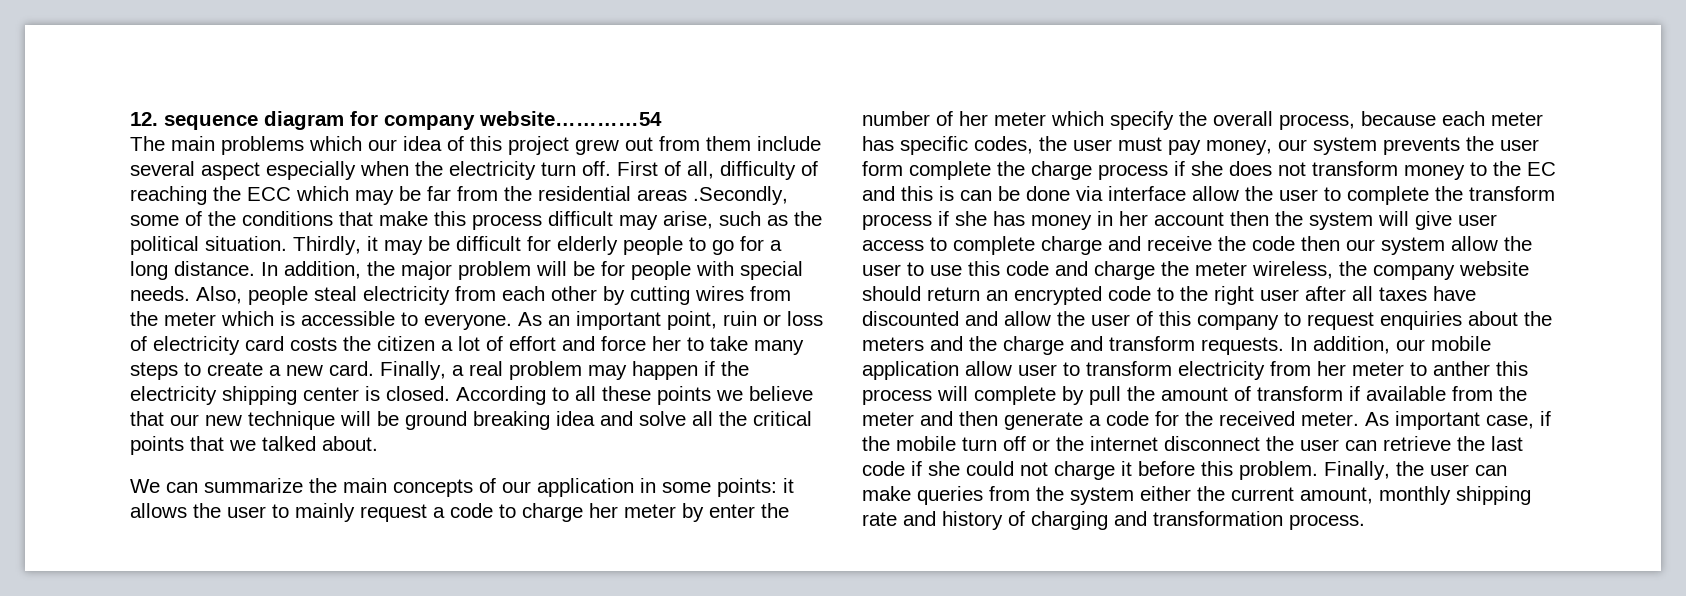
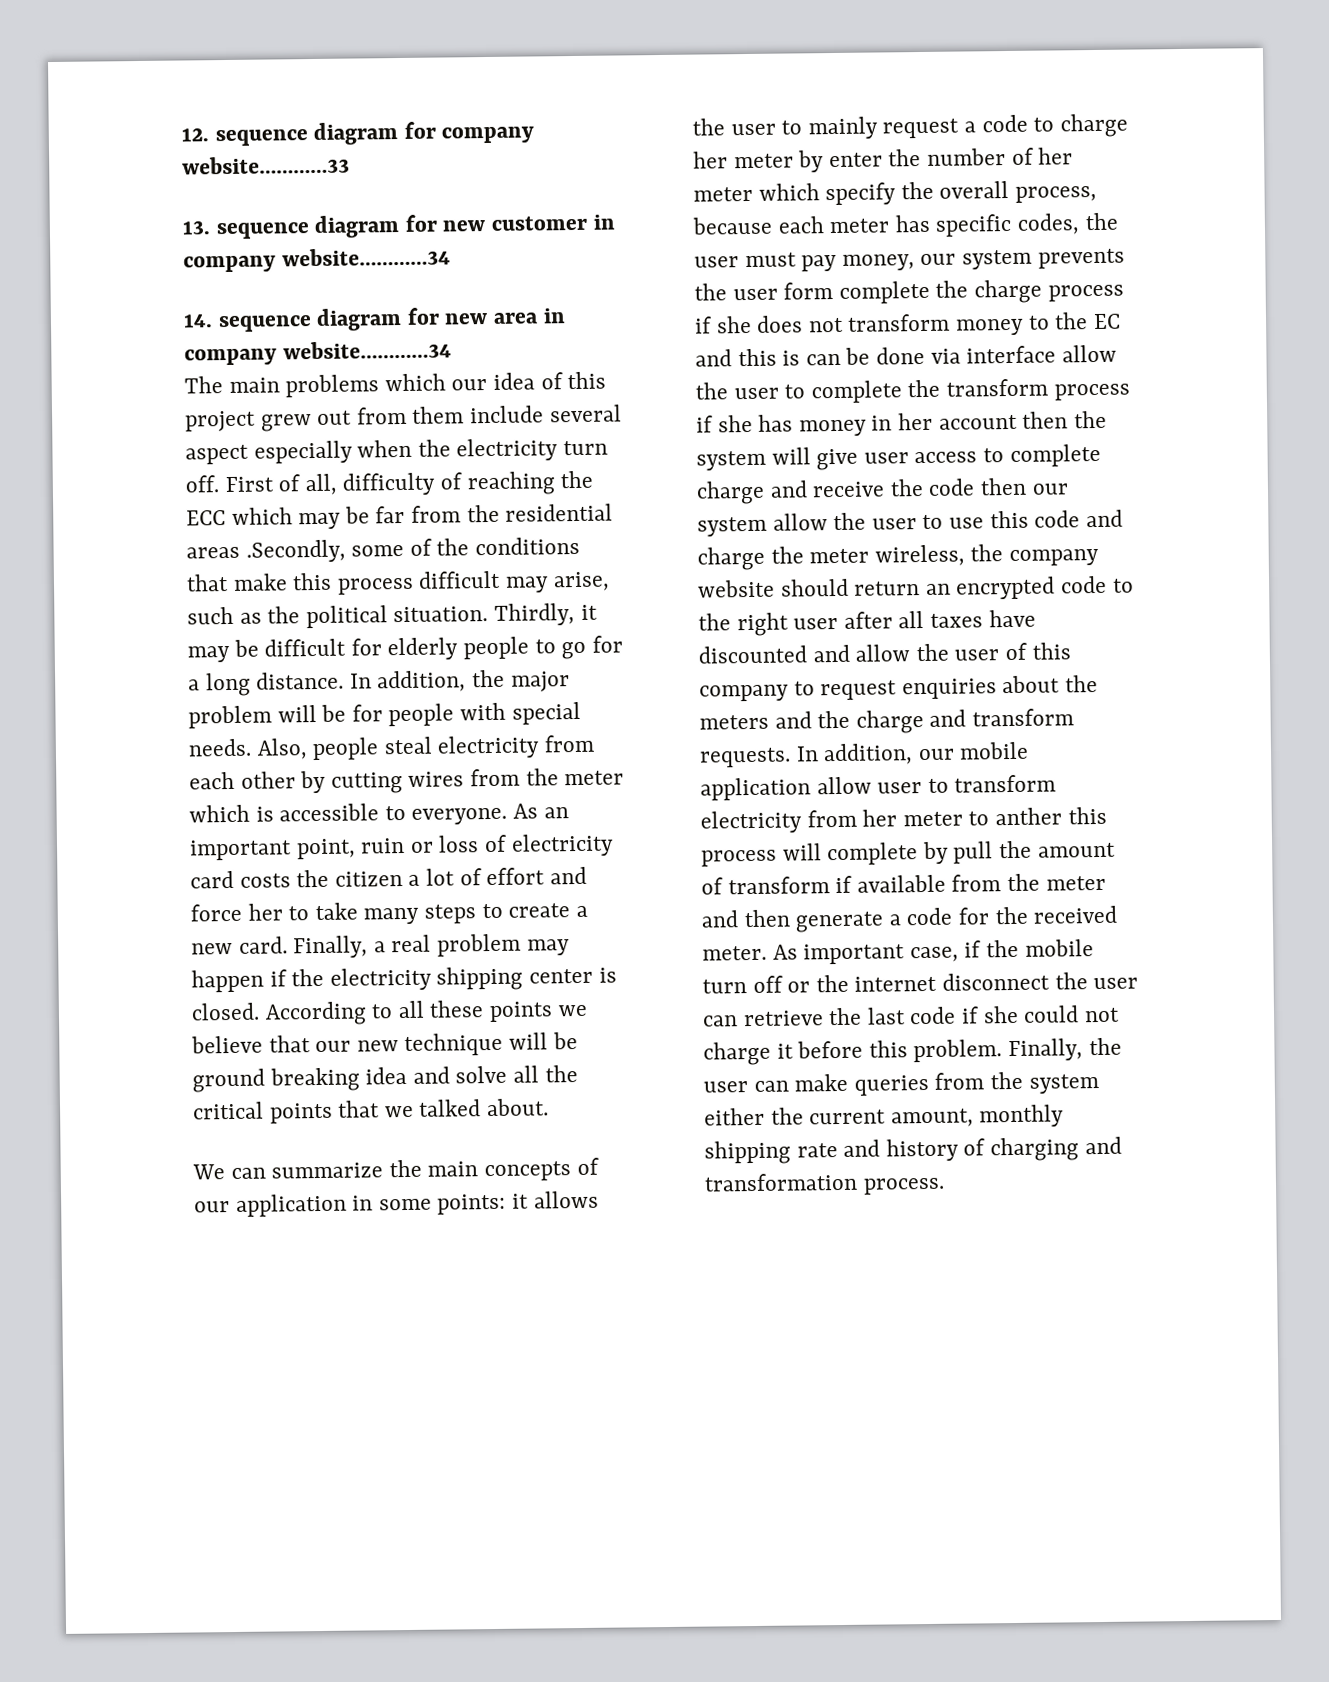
- 12. sequence diagram for company website…………54
+ 12. sequence diagram for company website…………33
+ 13. sequence diagram for new customer in company website…………34
+ 14. sequence diagram for new area in company website…………34

